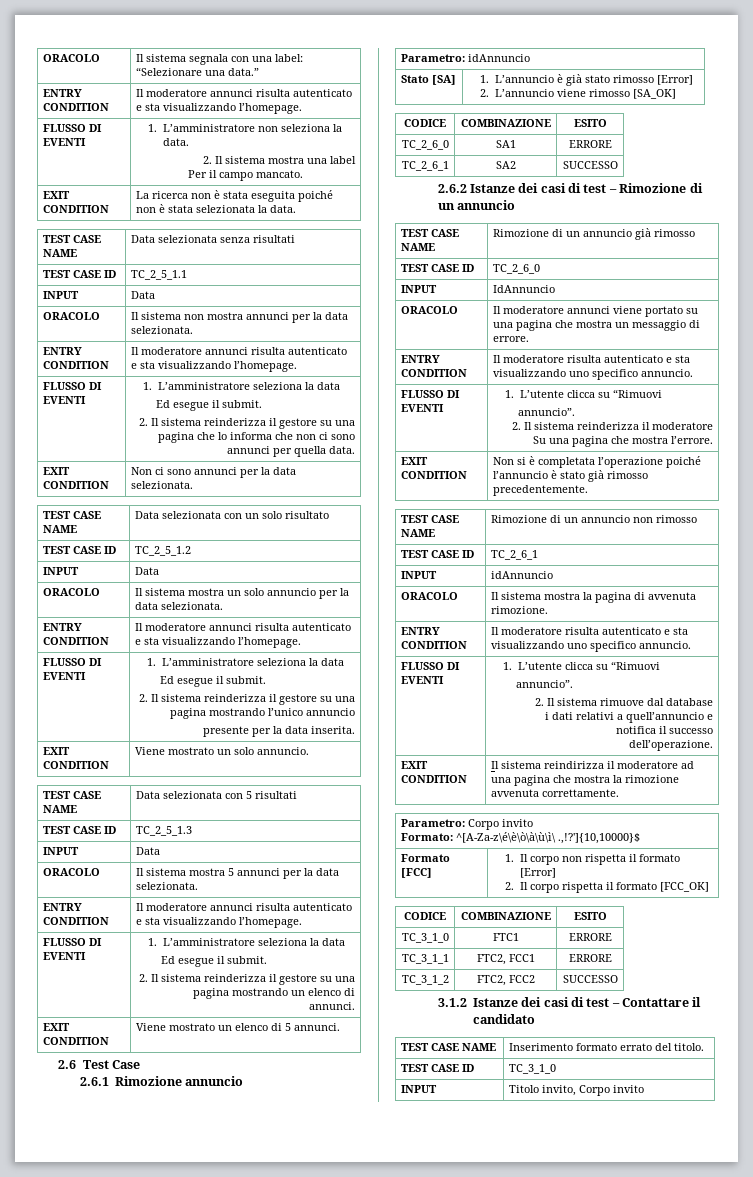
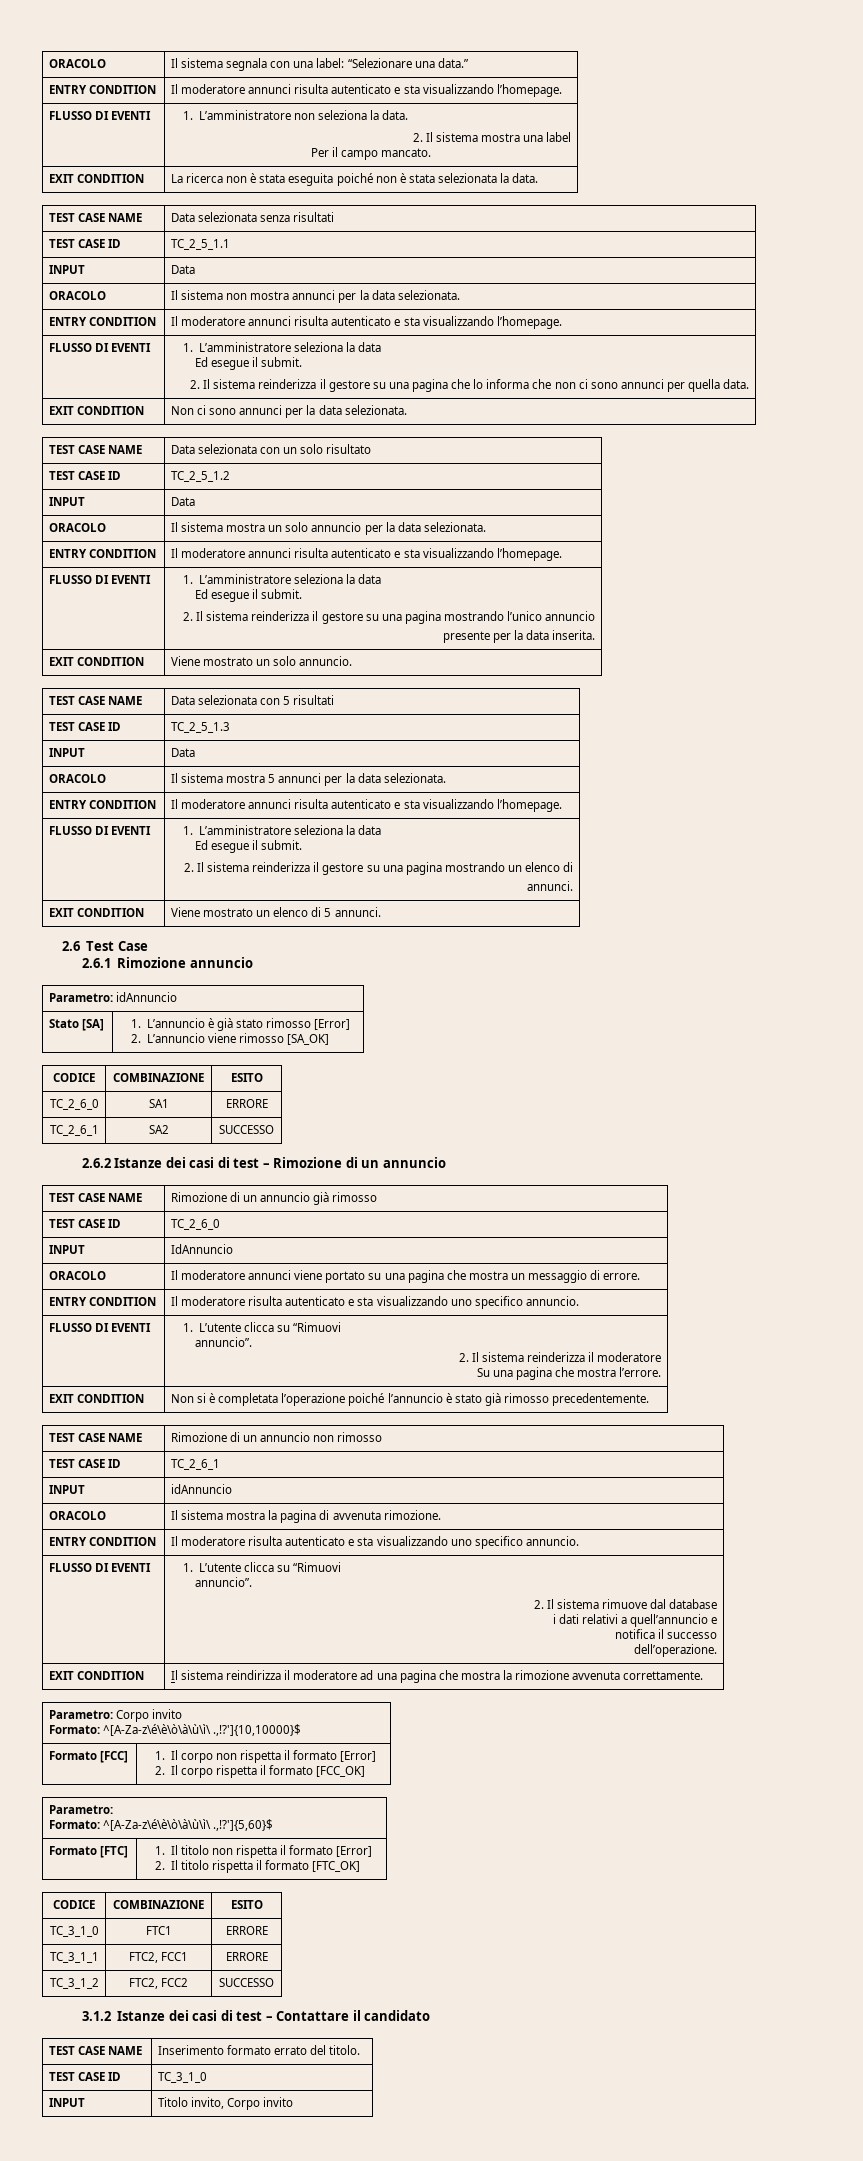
  Formato [FCC] | 1. Il corpo non rispetta il formato [Error]
  2. Il corpo rispetta il formato [FCC_OK]
+ Parametro:
+ Formato: ^[A-Za-z\é\è\ò\à\ù\ì\ .,!?']{5,60}$
+ Formato [FTC] | 1. Il titolo non rispetta il formato [Error]
+ 2. Il titolo rispetta il formato [FTC_OK]

